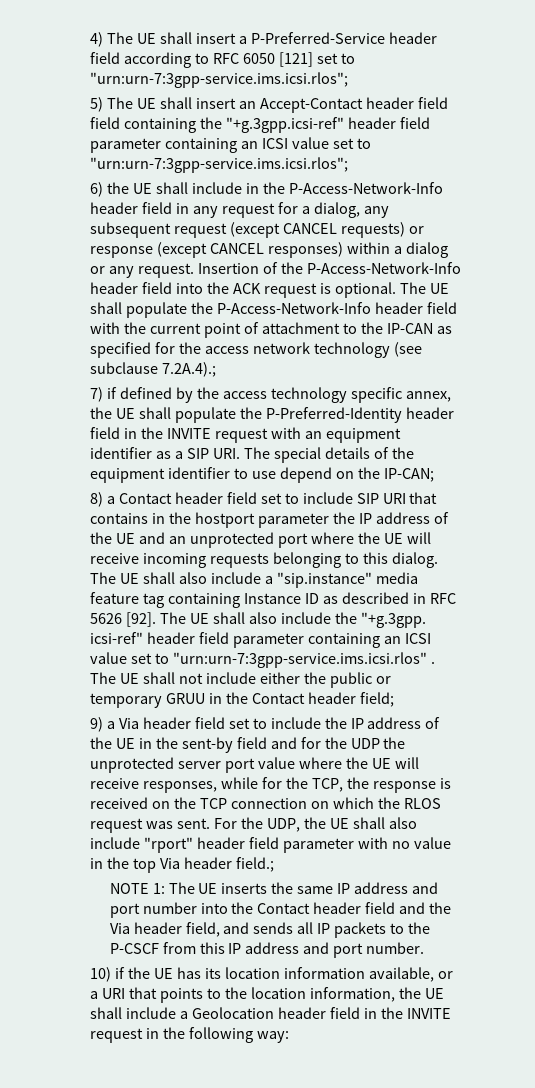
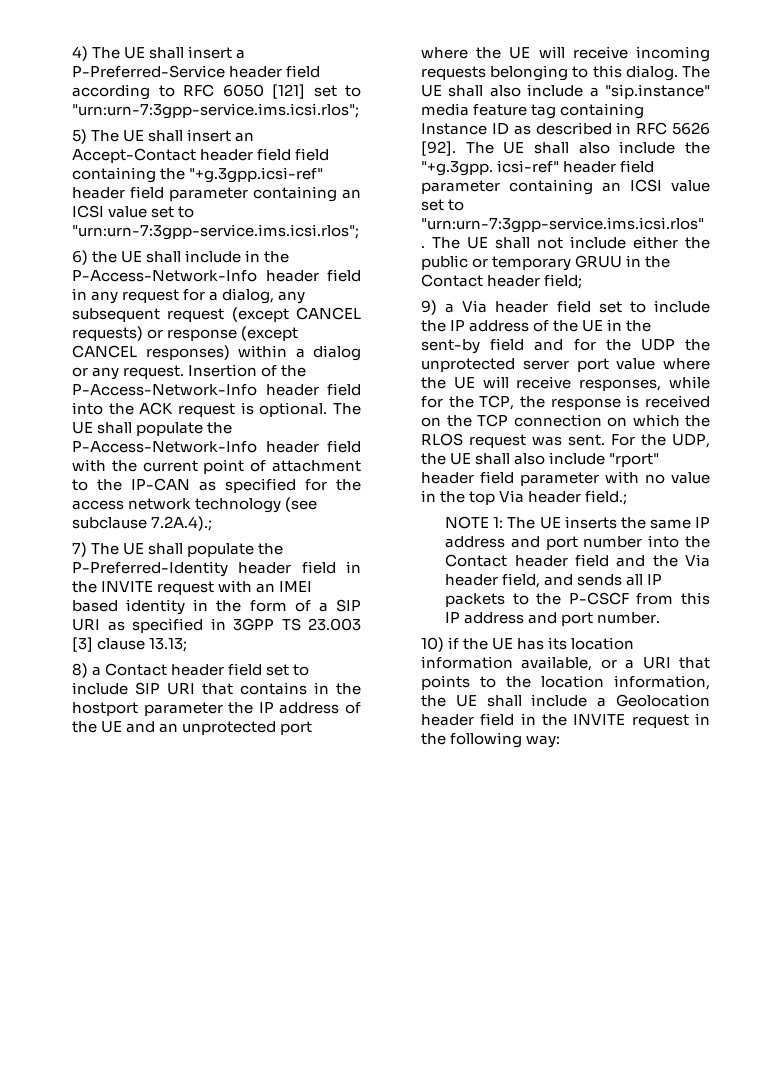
- 7) if defined by the access technology specific annex, the UE shall populate the P-Preferred-Identity header field in the INVITE request with an equipment identifier as a SIP URI. The special details of the equipment identifier to use depend on the IP-CAN;
+ 7) The UE shall populate the P-Preferred-Identity header field in the INVITE request with an IMEI based identity in the form of a SIP URI as specified in 3GPP TS 23.003 [3] clause 13.13;

